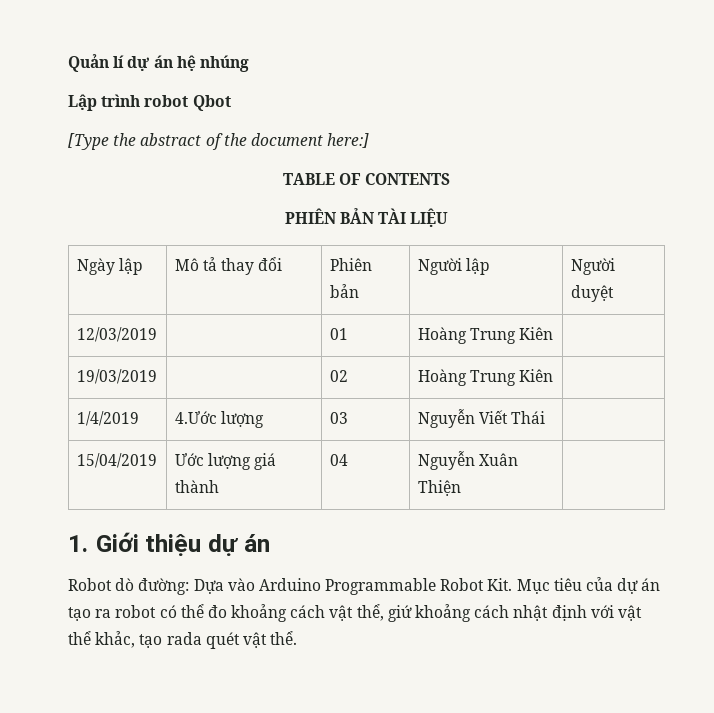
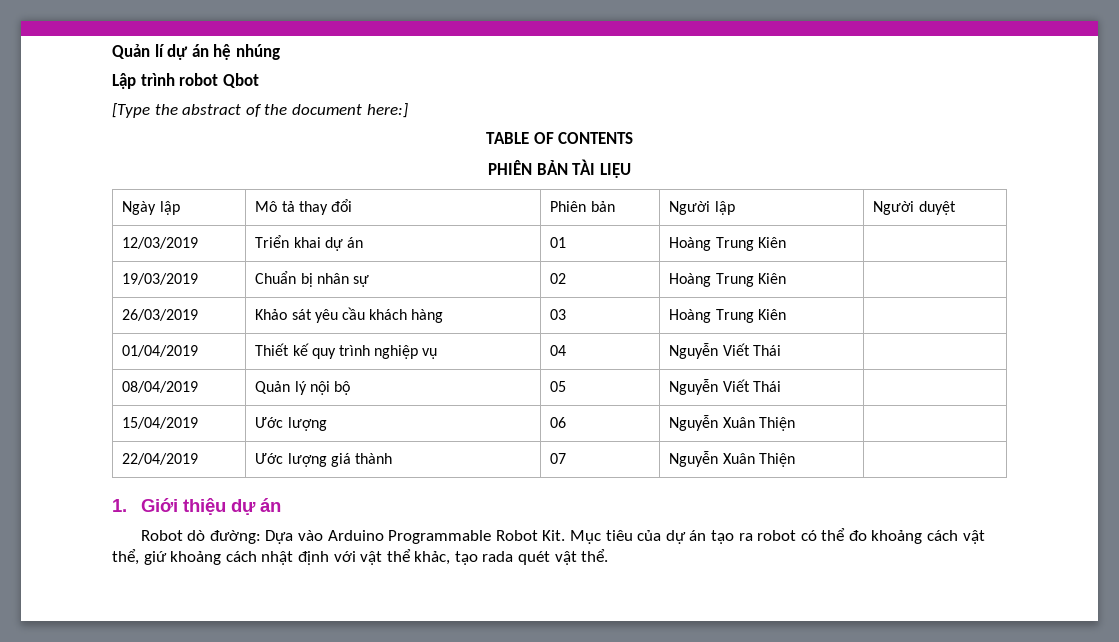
- 12/03/2019 | | 01 | Hoàng Trung Kiên |
+ 12/03/2019 | Triển khai dự án | 01 | Hoàng Trung Kiên |
- 19/03/2019 | | 02 | Hoàng Trung Kiên |
+ 19/03/2019 | Chuẩn bị nhân sự | 02 | Hoàng Trung Kiên |
- 1/4/2019 | 4.Ước lượng | 03 | Nguyễn Viết Thái |
+ 26/03/2019 | Khảo sát yêu cầu khách hàng | 03 | Hoàng Trung Kiên |
+ 01/04/2019 | Thiết kế quy trình nghiệp vụ | 04 | Nguyễn Viết Thái |
+ 08/04/2019 | Quản lý nội bộ | 05 | Nguyễn Viết Thái |
- 15/04/2019 | Ước lượng giá thành | 04 | Nguyễn Xuân Thiện |
+ 15/04/2019 | Ước lượng | 06 | Nguyễn Xuân Thiện |
+ 22/04/2019 | Ước lượng giá thành | 07 | Nguyễn Xuân Thiện |

